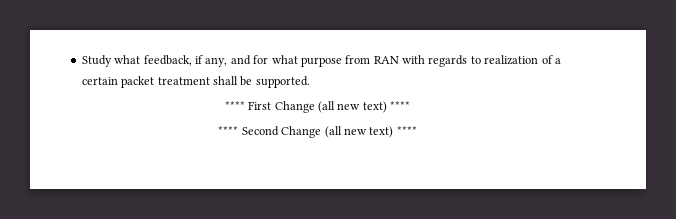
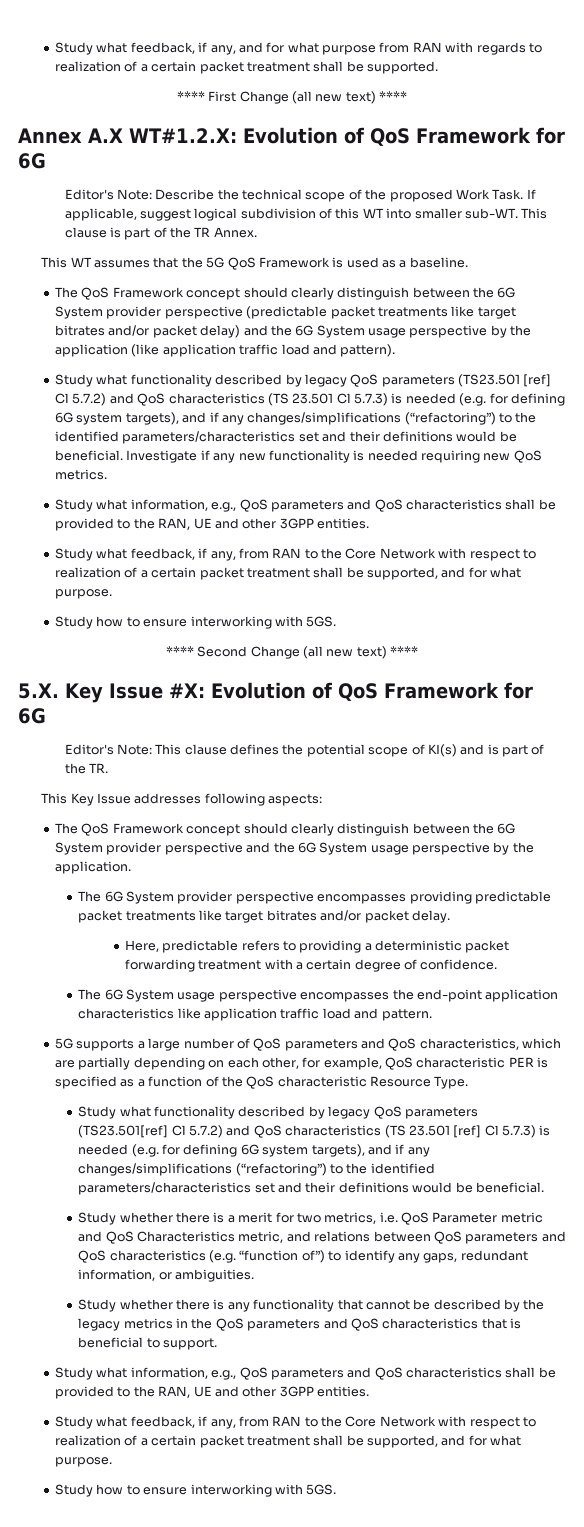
+ Annex A.X WT#1.2.X: Evolution of QoS Framework for 6G
+ Editor's Note: Describe the technical scope of the proposed Work Task. If applicable, suggest logical subdivision of this WT into smaller sub-WT. This clause is part of the TR Annex.
+ This WT assumes that the 5G QoS Framework is used as a baseline.
+ The QoS Framework concept should clearly distinguish between the 6G System provider perspective (predictable packet treatments like target bitrates and/or packet delay) and the 6G System usage perspective by the application (like application traffic load and pattern).
+ Study what functionality described by legacy QoS parameters (TS23.501 [ref] Cl 5.7.2) and QoS characteristics (TS 23.501 Cl 5.7.3) is needed (e.g. for defining 6G system targets), and if any changes/simplifications (“refactoring”) to the identified parameters/characteristics set and their definitions would be beneficial. Investigate if any new functionality is needed requiring new QoS metrics.
+ Study what information, e.g., QoS parameters and QoS characteristics shall be provided to the RAN, UE and other 3GPP entities.
+ Study what feedback, if any, from RAN to the Core Network with respect to realization of a certain packet treatment shall be supported, and for what purpose.
+ Study how to ensure interworking with 5GS.
+ 5.X. Key Issue #X: Evolution of QoS Framework for 6G
+ Editor's Note: This clause defines the potential scope of KI(s) and is part of the TR.
+ This Key Issue addresses following aspects:
+ The QoS Framework concept should clearly distinguish between the 6G System provider perspective and the 6G System usage perspective by the application.
+ The 6G System provider perspective encompasses providing predictable packet treatments like target bitrates and/or packet delay.
+ Here, predictable refers to providing a deterministic packet forwarding treatment with a certain degree of confidence.
+ The 6G System usage perspective encompasses the end-point application characteristics like application traffic load and pattern.
+ 5G supports a large number of QoS parameters and QoS characteristics, which are partially depending on each other, for example, QoS characteristic PER is specified as a function of the QoS characteristic Resource Type.
+ Study what functionality described by legacy QoS parameters (TS23.501[ref] Cl 5.7.2) and QoS characteristics (TS 23.501 [ref] Cl 5.7.3) is needed (e.g. for defining 6G system targets), and if any changes/simplifications (“refactoring”) to the identified parameters/characteristics set and their definitions would be beneficial.
+ Study whether there is a merit for two metrics, i.e. QoS Parameter metric and QoS Characteristics metric, and relations between QoS parameters and QoS characteristics (e.g. “function of”) to identify any gaps, redundant information, or ambiguities.
+ Study whether there is any functionality that cannot be described by the legacy metrics in the QoS parameters and QoS characteristics that is beneficial to support.
+ Study what information, e.g., QoS parameters and QoS characteristics shall be provided to the RAN, UE and other 3GPP entities.
+ Study what feedback, if any, from RAN to the Core Network with respect to realization of a certain packet treatment shall be supported, and for what purpose.
+ Study how to ensure interworking with 5GS.

